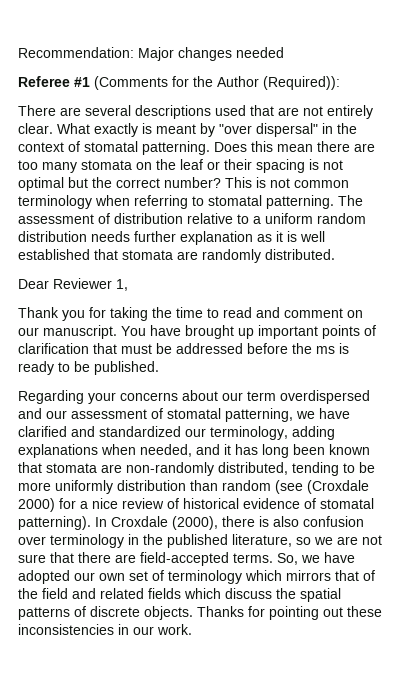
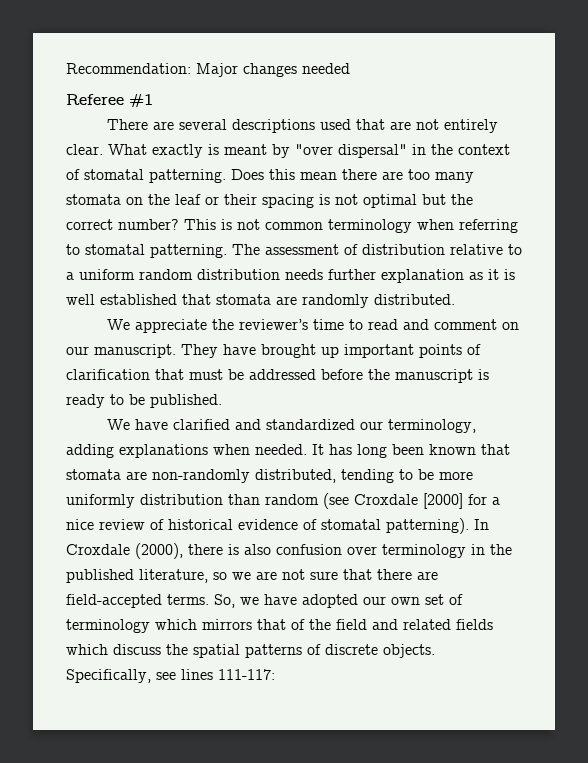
- Referee #1 (Comments for the Author (Required)):
+ Referee #1
- Dear Reviewer 1,
- Thank you for taking the time to read and comment on our manuscript.
+ We appreciate the reviewer’s time to read and comment on our manuscript.
- You have brought up important points of clarification that must be addressed before the ms is ready to be published.
+ They have brought up important points of clarification that must be addressed before the manuscript is ready to be published.
- Regarding your concerns about our term overdispersed and our assessment of stomatal patterning, we have clarified and standardized our terminology, adding explanations when needed, and it has long been known that stomata are non-randomly distributed, tending to be more uniformly distribution than random (see (Croxdale 2000) for a nice review of historical evidence of stomatal patterning).
+ We have clarified and standardized our terminology, adding explanations when needed. It has long been known that stomata are non-randomly distributed, tending to be more uniformly distribution than random (see Croxdale [2000] for a nice review of historical evidence of stomatal patterning).
- Thanks for pointing out these inconsistencies in our work.
+ Specifically, see lines 111-117:

